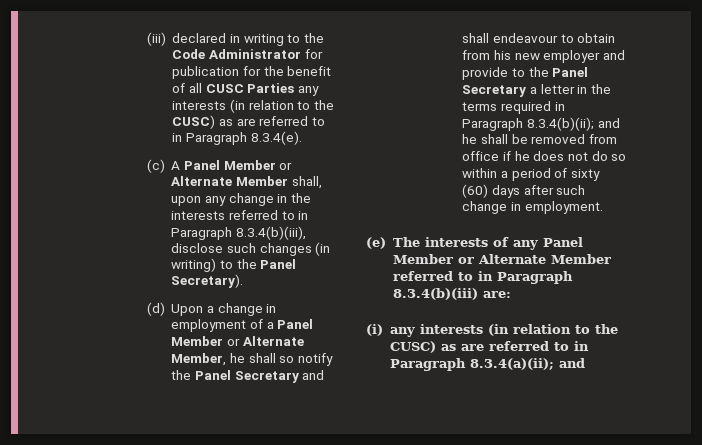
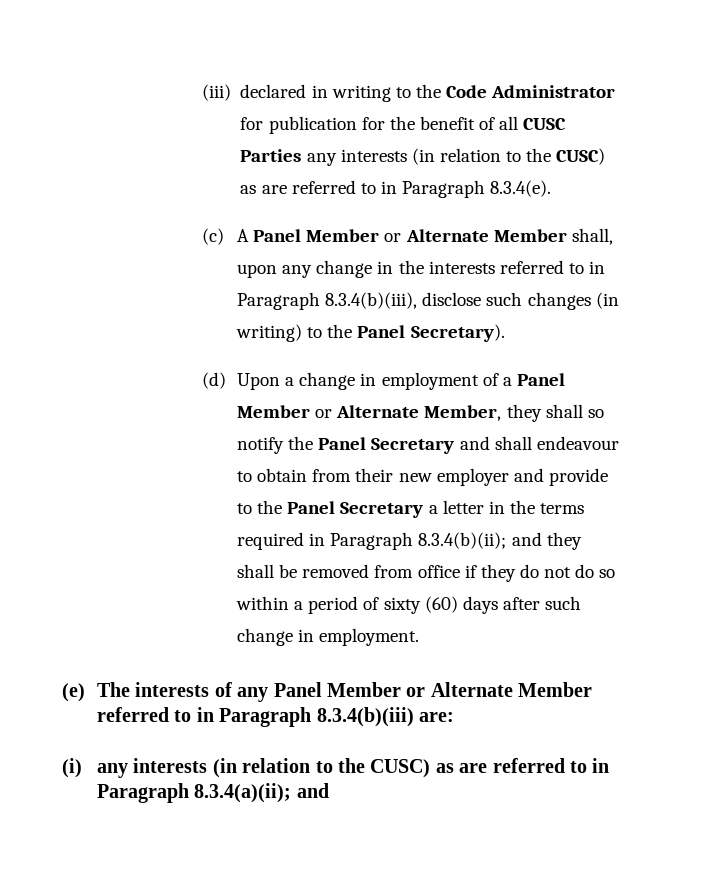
- (d) Upon a change in employment of a Panel Member or Alternate Member, he shall so notify the Panel Secretary and shall endeavour to obtain from his new employer and provide to the Panel Secretary a letter in the terms required in Paragraph 8.3.4(b)(ii);
+ (d) Upon a change in employment of a Panel Member or Alternate Member, they shall so notify the Panel Secretary and shall endeavour to obtain from their new employer and provide to the Panel Secretary a letter in the terms required in Paragraph 8.3.4(b)(ii);
- and he shall be removed from office if he does not do so within a period of sixty (60) days after such change in employment.
+ and they shall be removed from office if they do not do so within a period of sixty (60) days after such change in employment.

